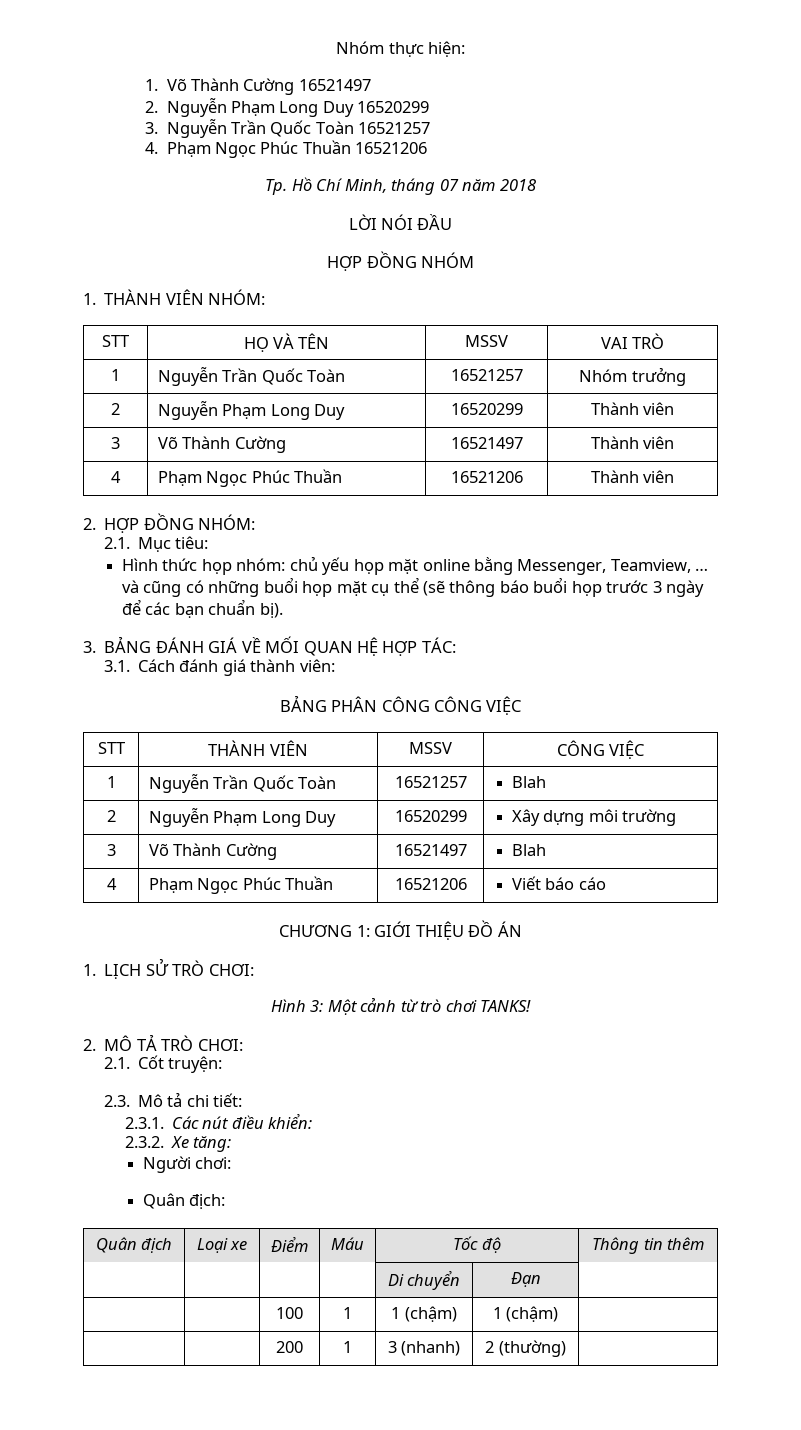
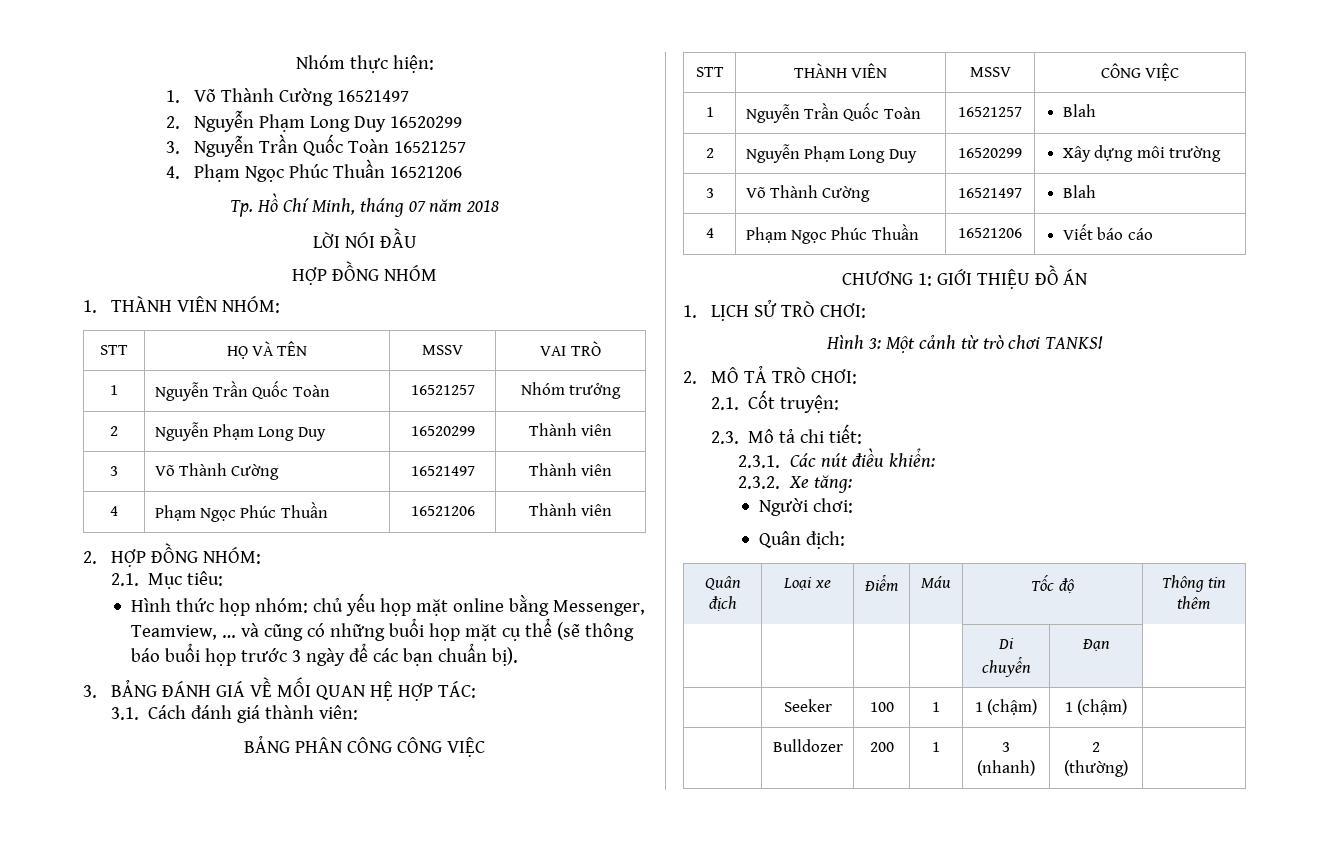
- | | 100 | 1 | 1 (chậm) | 1 (chậm) |
+ | Seeker | 100 | 1 | 1 (chậm) | 1 (chậm) |
- | | 200 | 1 | 3 (nhanh) | 2 (thường) |
+ | Bulldozer | 200 | 1 | 3 (nhanh) | 2 (thường) |

